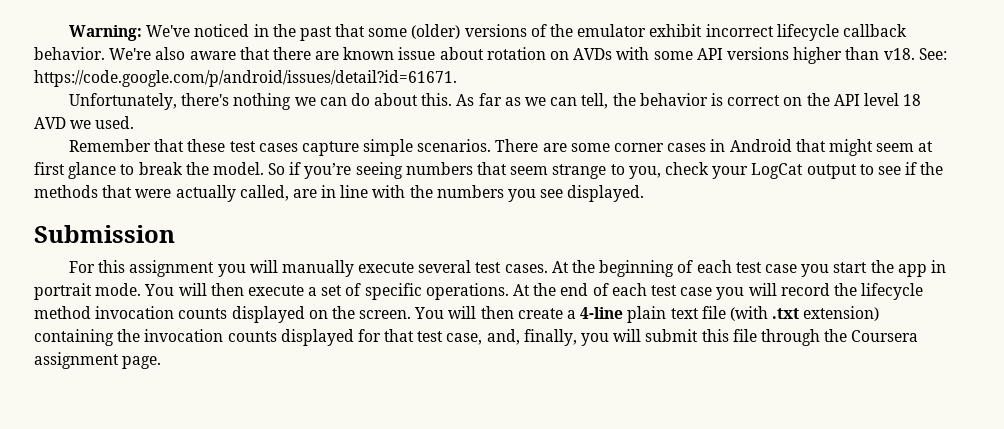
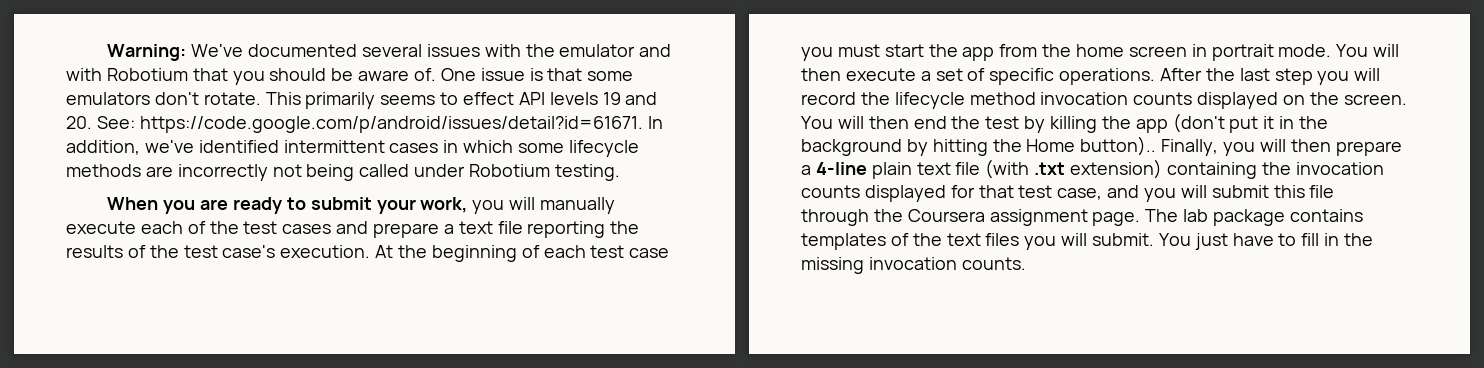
- Warning: We've noticed in the past that some (older) versions of the emulator exhibit incorrect lifecycle callback behavior. We're also aware that there are known issue about rotation on AVDs with some API versions higher than v18. See: https://code.google.com/p/android/issues/detail?id=61671.
- Unfortunately, there's nothing we can do about this. As far as we can tell, the behavior is correct on the API level 18 AVD we used.
- Remember that these test cases capture simple scenarios. There are some corner cases in Android that might seem at first glance to break the model. So if you’re seeing numbers that seem strange to you, check your LogCat output to see if the methods that were actually called, are in line with the numbers you see displayed.
- Submission
- For this assignment you will manually execute several test cases.
+ Warning: We've documented several issues with the emulator and with Robotium that you should be aware of. One issue is that some emulators don't rotate. This primarily seems to effect API levels 19 and 20. See: https://code.google.com/p/android/issues/detail?id=61671. In addition, we've identified intermittent cases in which some lifecycle methods are incorrectly not being called under Robotium testing.
+ When you are ready to submit your work, you will manually execute each of the test cases and prepare a text file reporting the results of the test case's execution.
- At the beginning of each test case you start the app in portrait mode.
+ At the beginning of each test case you must start the app from the home screen in portrait mode.
- At the end of each test case you will record the lifecycle method invocation counts displayed on the screen.
+ After the last step you will record the lifecycle method invocation counts displayed on the screen.
- You will then create a 4-line plain text file (with .txt extension) containing the invocation counts displayed for that test case, and, finally, you will submit this file through the Coursera assignment page.
+ You will then end the test by killing the app (don't put it in the background by hitting the Home button).. Finally, you will then prepare a 4-line plain text file (with .txt extension) containing the invocation counts displayed for that test case, and you will submit this file through the Coursera assignment page.
+ The lab package contains templates of the text files you will submit. You just have to fill in the missing invocation counts.

